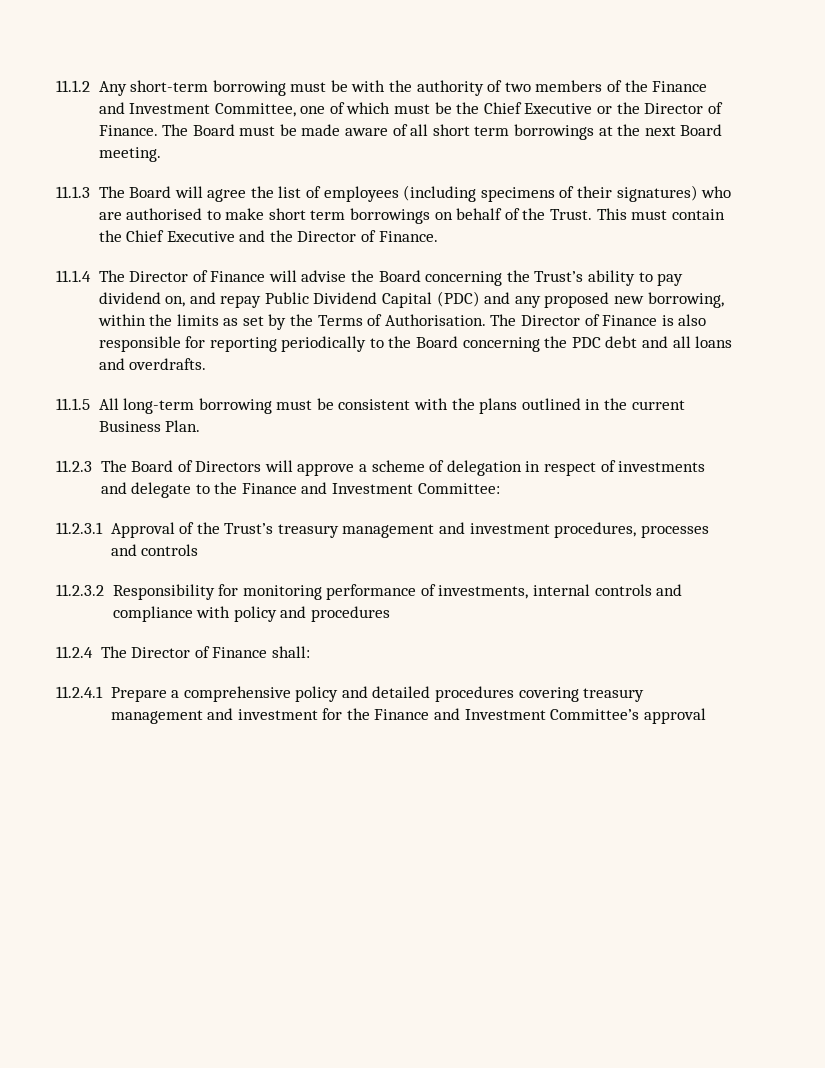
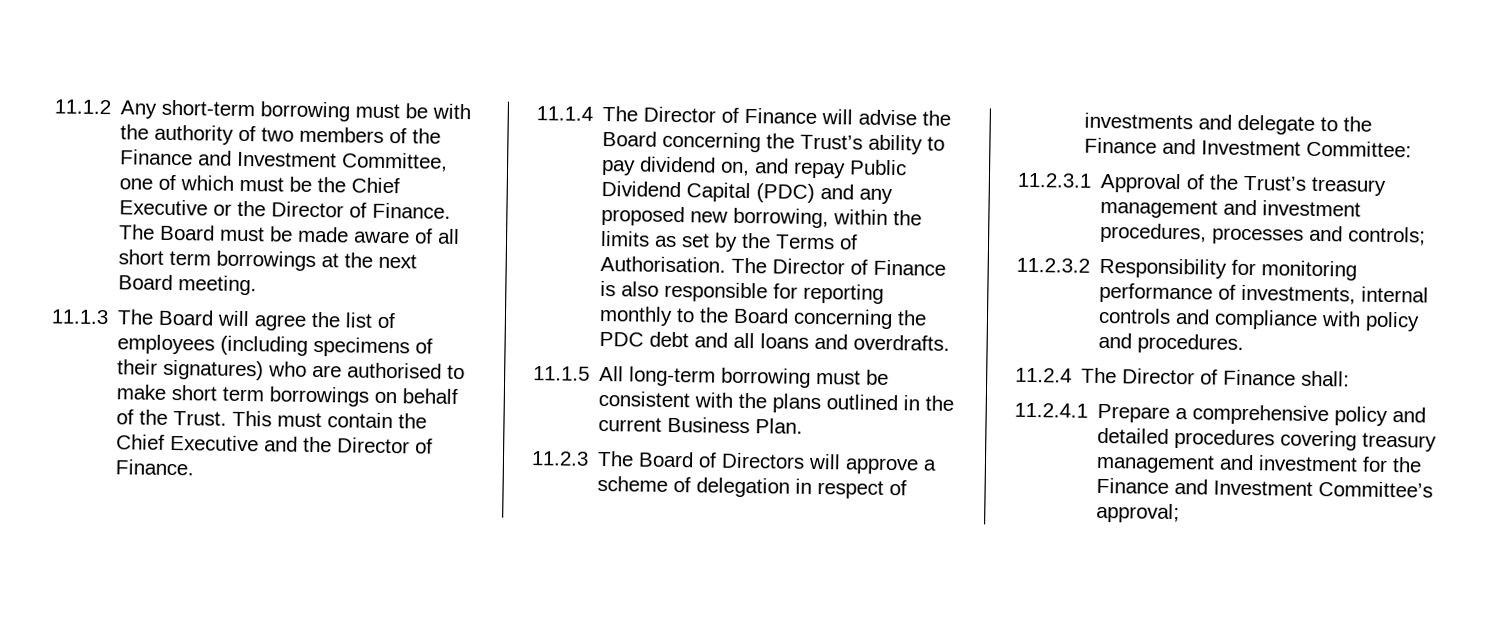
- The Director of Finance is also responsible for reporting periodically to the Board concerning the PDC debt and all loans and overdrafts.
+ The Director of Finance is also responsible for reporting monthly to the Board concerning the PDC debt and all loans and overdrafts.
- 11.2.3.1 Approval of the Trust’s treasury management and investment procedures, processes and controls
+ 11.2.3.1 Approval of the Trust’s treasury management and investment procedures, processes and controls;
- 11.2.3.2 Responsibility for monitoring performance of investments, internal controls and compliance with policy and procedures
+ 11.2.3.2 Responsibility for monitoring performance of investments, internal controls and compliance with policy and procedures.
- 11.2.4.1 Prepare a comprehensive policy and detailed procedures covering treasury management and investment for the Finance and Investment Committee’s approval
+ 11.2.4.1 Prepare a comprehensive policy and detailed procedures covering treasury management and investment for the Finance and Investment Committee’s approval;

